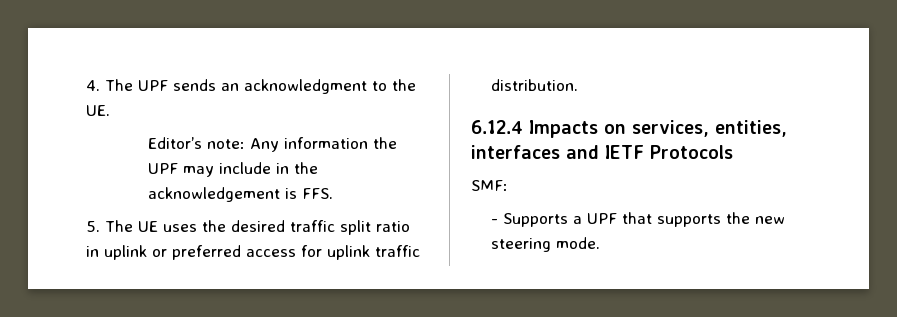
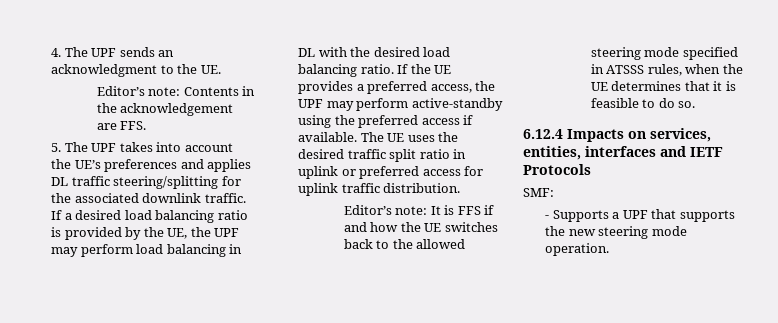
- Editor’s note: Any information the UPF may include in the acknowledgement is FFS.
- 5. The UE uses the desired traffic split ratio in uplink or preferred access for uplink traffic distribution.
+ Editor’s note: Contents in the acknowledgement are FFS.
+ 5. The UPF takes into account the UE’s preferences and applies DL traffic steering/splitting for the associated downlink traffic. If a desired load balancing ratio is provided by the UE, the UPF may perform load balancing in DL with the desired load balancing ratio. If the UE provides a preferred access, the UPF may perform active-standby using the preferred access if available. The UE uses the desired traffic split ratio in uplink or preferred access for uplink traffic distribution.
+ Editor’s note: It is FFS if and how the UE switches back to the allowed steering mode specified in ATSSS rules, when the UE determines that it is feasible to do so.
- - Supports a UPF that supports the new steering mode.
+ - Supports a UPF that supports the new steering mode operation.

